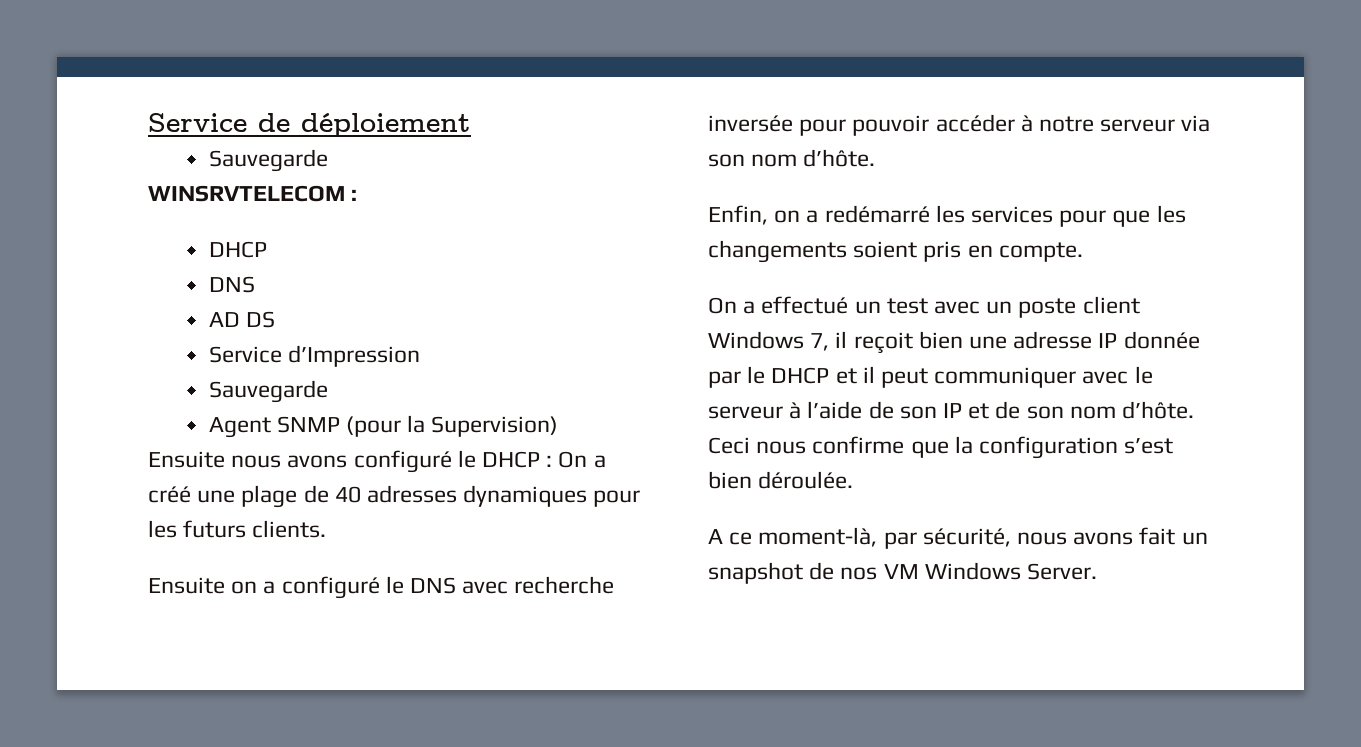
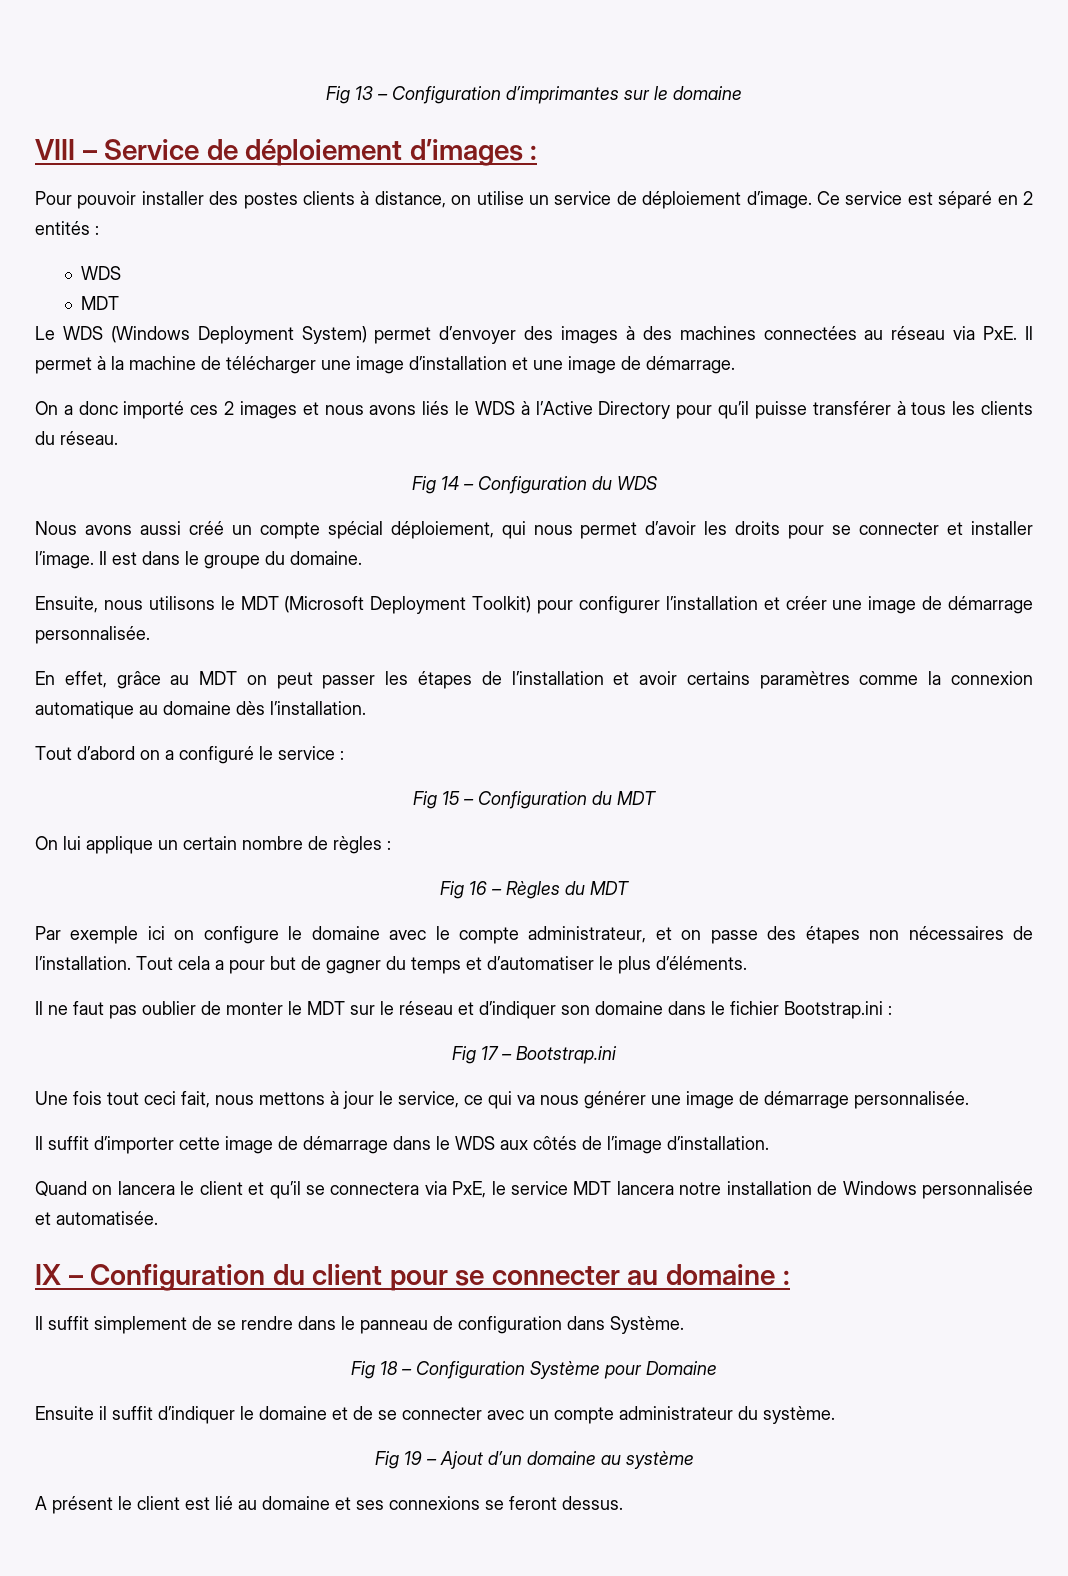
- Service de déploiement
- Sauvegarde
- WINSRVTELECOM :
- DHCP
- DNS
- AD DS
- Service d’Impression
- Sauvegarde
- Agent SNMP (pour la Supervision)
- Ensuite nous avons configuré le DHCP : On a créé une plage de 40 adresses dynamiques pour les futurs clients.
- Ensuite on a configuré le DNS avec recherche inversée pour pouvoir accéder à notre serveur via son nom d’hôte.
- Enfin, on a redémarré les services pour que les changements soient pris en compte.
- On a effectué un test avec un poste client Windows 7, il reçoit bien une adresse IP donnée par le DHCP et il peut communiquer avec le serveur à l’aide de son IP et de son nom d’hôte. Ceci nous confirme que la configuration s’est bien déroulée.
- A ce moment-là, par sécurité, nous avons fait un snapshot de nos VM Windows Server.
+ Fig 13 – Configuration d’imprimantes sur le domaine
+ VIII – Service de déploiement d’images :
+ Pour pouvoir installer des postes clients à distance, on utilise un service de déploiement d’image. Ce service est séparé en 2 entités :
+ WDS
+ MDT
+ Le WDS (Windows Deployment System) permet d’envoyer des images à des machines connectées au réseau via PxE. Il permet à la machine de télécharger une image d’installation et une image de démarrage.
+ On a donc importé ces 2 images et nous avons liés le WDS à l’Active Directory pour qu’il puisse transférer à tous les clients du réseau.
+ Fig 14 – Configuration du WDS
+ Nous avons aussi créé un compte spécial déploiement, qui nous permet d’avoir les droits pour se connecter et installer l’image. Il est dans le groupe du domaine.
+ Ensuite, nous utilisons le MDT (Microsoft Deployment Toolkit) pour configurer l’installation et créer une image de démarrage personnalisée.
+ En effet, grâce au MDT on peut passer les étapes de l’installation et avoir certains paramètres comme la connexion automatique au domaine dès l’installation.
+ Tout d’abord on a configuré le service :
+ Fig 15 – Configuration du MDT
+ On lui applique un certain nombre de règles :
+ Fig 16 – Règles du MDT
+ Par exemple ici on configure le domaine avec le compte administrateur, et on passe des étapes non nécessaires de l’installation. Tout cela a pour but de gagner du temps et d’automatiser le plus d’éléments.
+ Il ne faut pas oublier de monter le MDT sur le réseau et d’indiquer son domaine dans le fichier Bootstrap.ini :
+ Fig 17 – Bootstrap.ini
+ Une fois tout ceci fait, nous mettons à jour le service, ce qui va nous générer une image de démarrage personnalisée.
+ Il suffit d’importer cette image de démarrage dans le WDS aux côtés de l’image d’installation.
+ Quand on lancera le client et qu’il se connectera via PxE, le service MDT lancera notre installation de Windows personnalisée et automatisée.
+ IX – Configuration du client pour se connecter au domaine :
+ Il suffit simplement de se rendre dans le panneau de configuration dans Système.
+ Fig 18 – Configuration Système pour Domaine
+ Ensuite il suffit d’indiquer le domaine et de se connecter avec un compte administrateur du système.
+ Fig 19 – Ajout d’un domaine au système
+ A présent le client est lié au domaine et ses connexions se feront dessus.

